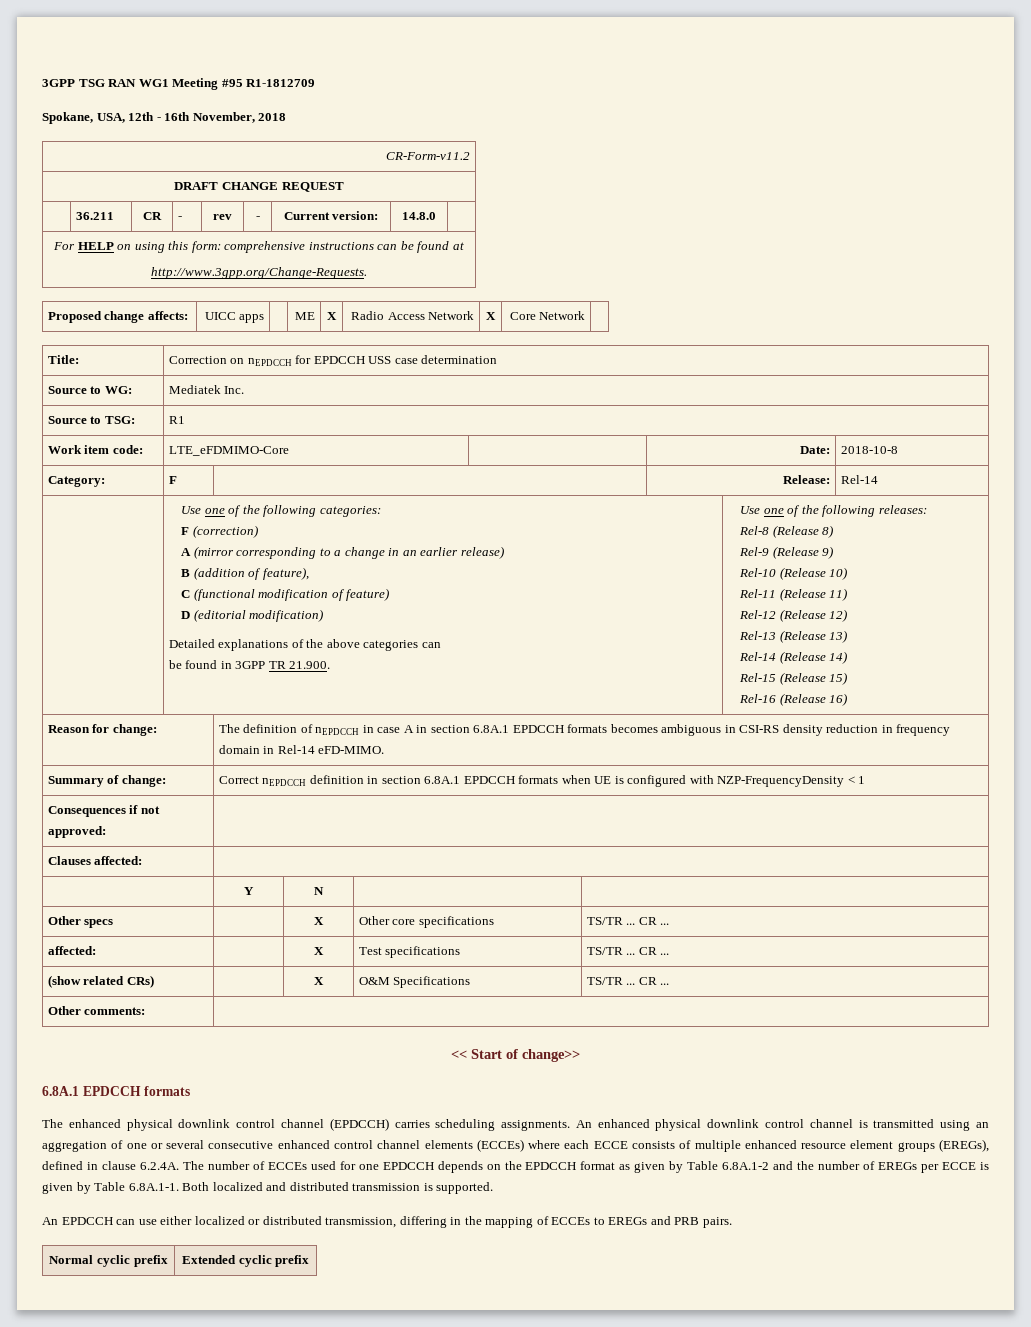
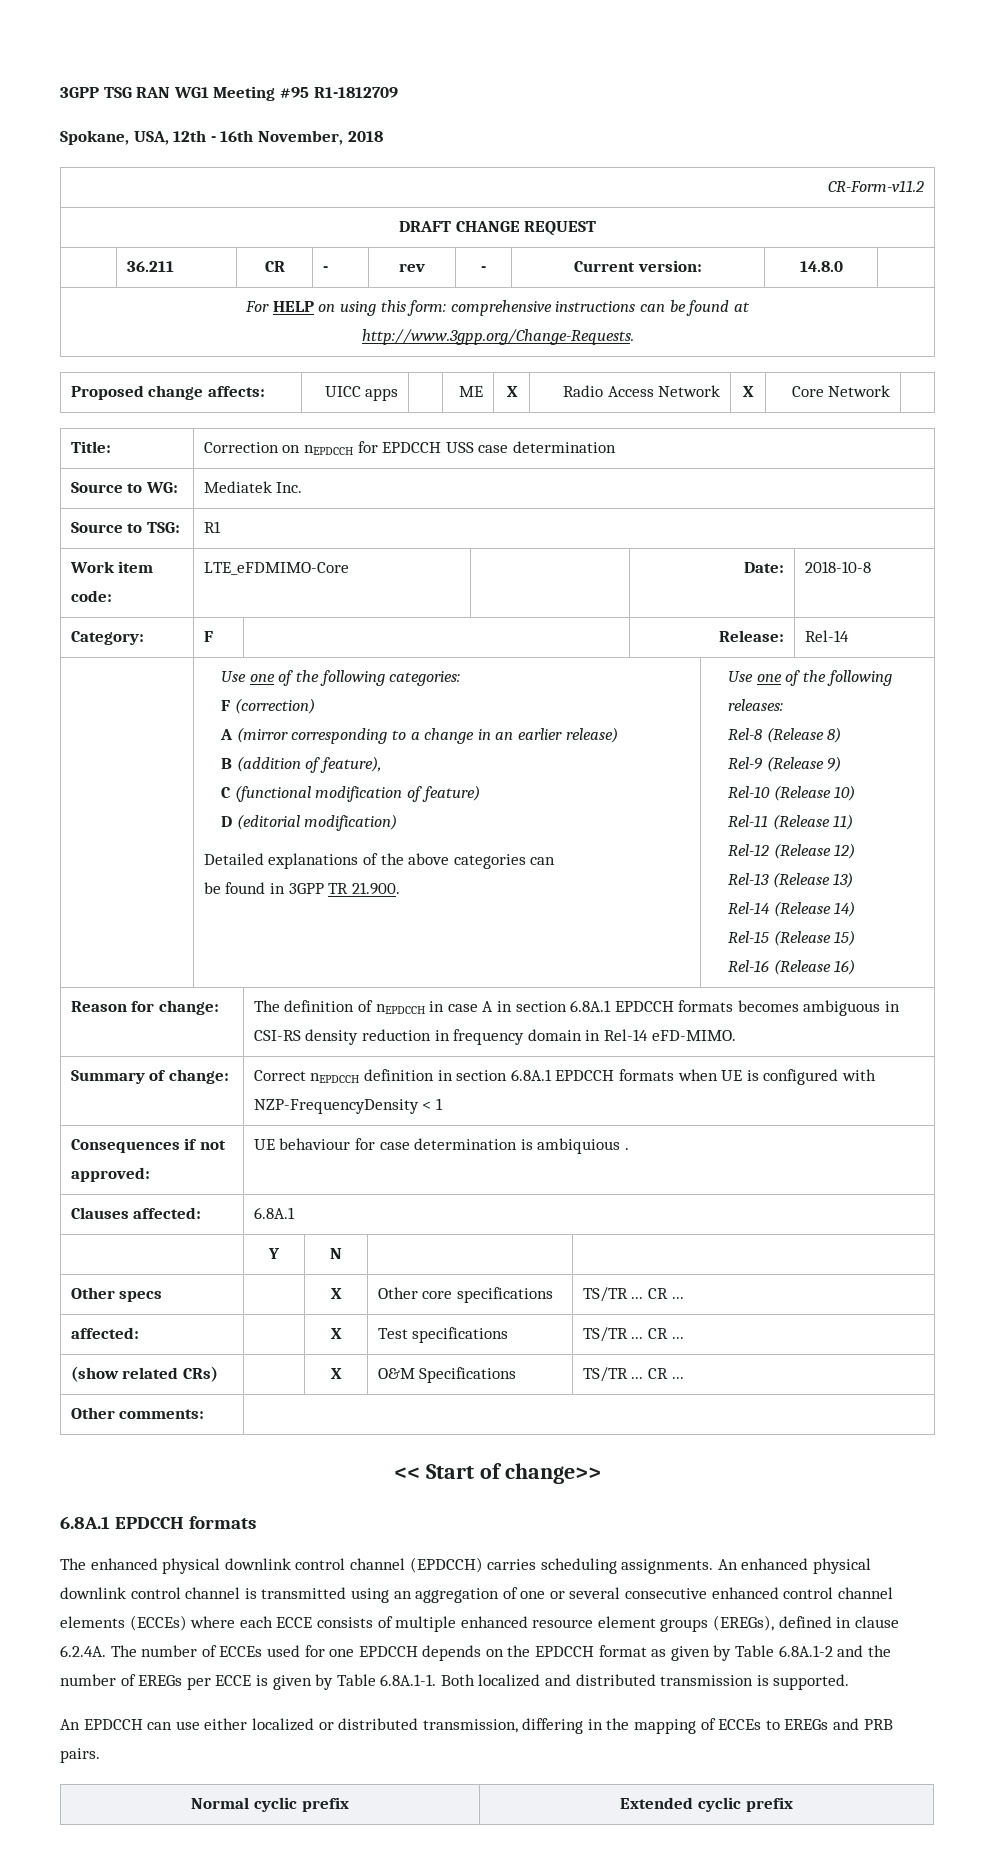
- Consequences if not approved: |
+ Consequences if not approved: | UE behaviour for case determination is ambiquious .
- Clauses affected: |
+ Clauses affected: | 6.8A.1

